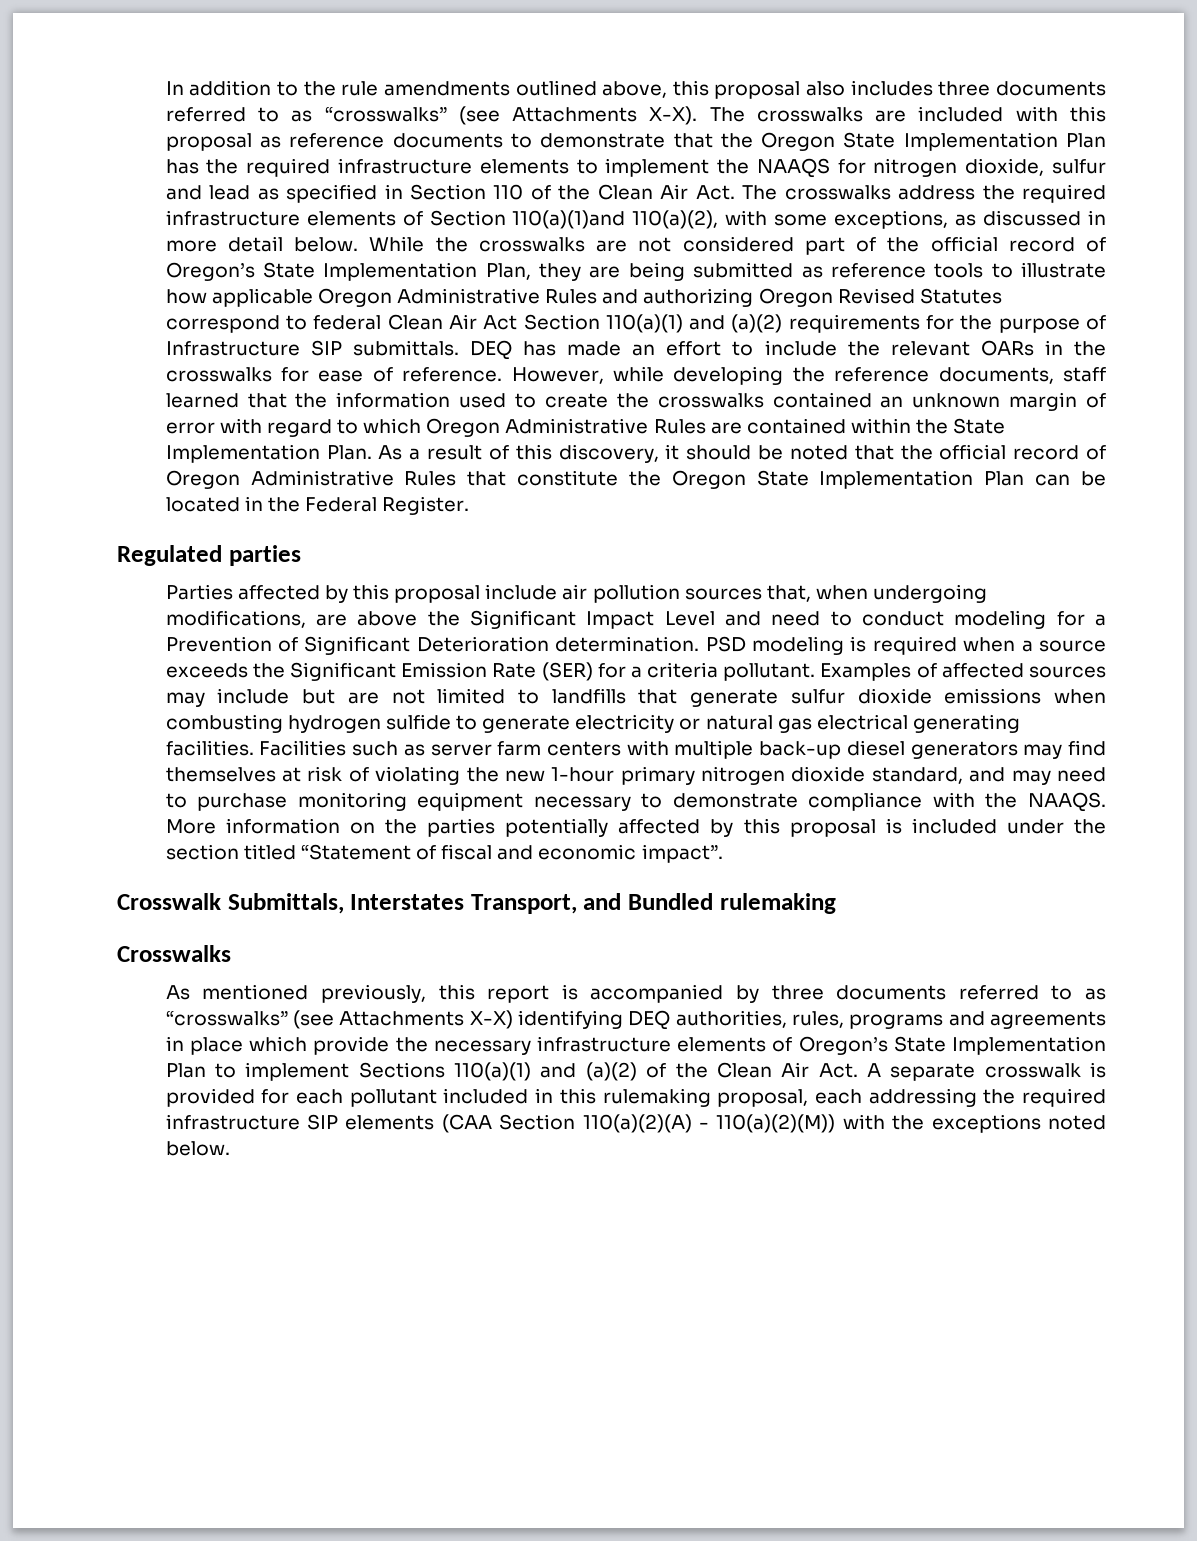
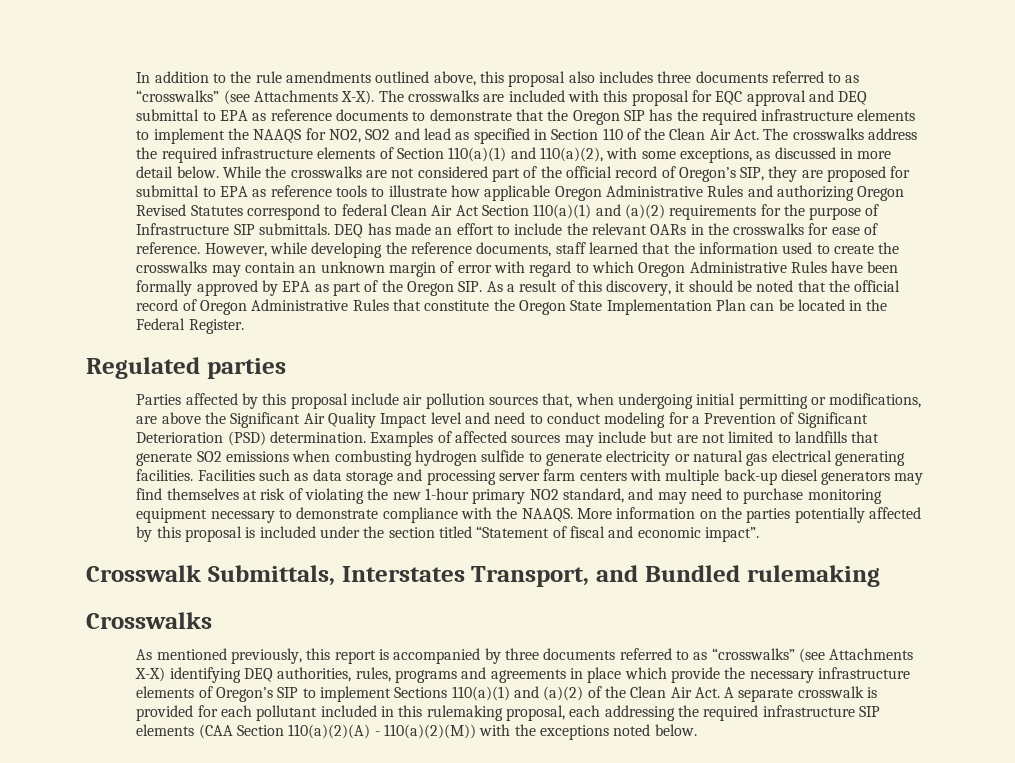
- The crosswalks are included with this proposal as reference documents to demonstrate that the Oregon State Implementation Plan has the required infrastructure elements to implement the NAAQS for nitrogen dioxide, sulfur and lead as specified in Section 110 of the Clean Air Act. The crosswalks address the required infrastructure elements of Section 110(a)(1)and 110(a)(2), with some exceptions, as discussed in more detail below.
+ The crosswalks are included with this proposal for EQC approval and DEQ submittal to EPA as reference documents to demonstrate that the Oregon SIP has the required infrastructure elements to implement the NAAQS for NO2, SO2 and lead as specified in Section 110 of the Clean Air Act. The crosswalks address the required infrastructure elements of Section 110(a)(1) and 110(a)(2), with some exceptions, as discussed in more detail below.
- While the crosswalks are not considered part of the official record of Oregon’s State Implementation Plan, they are being submitted as reference tools to illustrate how applicable Oregon Administrative Rules and authorizing Oregon Revised Statutes correspond to federal Clean Air Act Section 110(a)(1) and (a)(2) requirements for the purpose of Infrastructure SIP submittals.
+ While the crosswalks are not considered part of the official record of Oregon’s SIP, they are proposed for submittal to EPA as reference tools to illustrate how applicable Oregon Administrative Rules and authorizing Oregon Revised Statutes correspond to federal Clean Air Act Section 110(a)(1) and (a)(2) requirements for the purpose of Infrastructure SIP submittals.
- However, while developing the reference documents, staff learned that the information used to create the crosswalks contained an unknown margin of error with regard to which Oregon Administrative Rules are contained within the State Implementation Plan. As a result of this discovery, it should be noted that the official record of Oregon Administrative Rules that constitute the Oregon State Implementation Plan can be located in the Federal Register.
+ However, while developing the reference documents, staff learned that the information used to create the crosswalks may contain an unknown margin of error with regard to which Oregon Administrative Rules have been formally approved by EPA as part of the Oregon SIP. As a result of this discovery, it should be noted that the official record of Oregon Administrative Rules that constitute the Oregon State Implementation Plan can be located in the Federal Register.
- Parties affected by this proposal include air pollution sources that, when undergoing modifications, are above the Significant Impact Level and need to conduct modeling for a Prevention of Significant Deterioration determination. PSD modeling is required when a source exceeds the Significant Emission Rate (SER) for a criteria pollutant.
+ Parties affected by this proposal include air pollution sources that, when undergoing initial permitting or modifications, are above the Significant Air Quality Impact level and need to conduct modeling for a Prevention of Significant Deterioration (PSD) determination.
- Examples of affected sources may include but are not limited to landfills that generate sulfur dioxide emissions when combusting hydrogen sulfide to generate electricity or natural gas electrical generating facilities.
+ Examples of affected sources may include but are not limited to landfills that generate SO2 emissions when combusting hydrogen sulfide to generate electricity or natural gas electrical generating facilities.
- Facilities such as server farm centers with multiple back-up diesel generators may find themselves at risk of violating the new 1-hour primary nitrogen dioxide standard, and may need to purchase monitoring equipment necessary to demonstrate compliance with the NAAQS.
+ Facilities such as data storage and processing server farm centers with multiple back-up diesel generators may find themselves at risk of violating the new 1-hour primary NO2 standard, and may need to purchase monitoring equipment necessary to demonstrate compliance with the NAAQS.
- As mentioned previously, this report is accompanied by three documents referred to as “crosswalks” (see Attachments X-X) identifying DEQ authorities, rules, programs and agreements in place which provide the necessary infrastructure elements of Oregon’s State Implementation Plan to implement Sections 110(a)(1) and (a)(2) of the Clean Air Act. A separate crosswalk is provided for each pollutant included in this rulemaking proposal, each addressing the required infrastructure SIP elements (CAA Section 110(a)(2)(A) - 110(a)(2)(M)) with the exceptions noted below.
+ As mentioned previously, this report is accompanied by three documents referred to as “crosswalks” (see Attachments X-X) identifying DEQ authorities, rules, programs and agreements in place which provide the necessary infrastructure elements of Oregon’s SIP to implement Sections 110(a)(1) and (a)(2) of the Clean Air Act. A separate crosswalk is provided for each pollutant included in this rulemaking proposal, each addressing the required infrastructure SIP elements (CAA Section 110(a)(2)(A) - 110(a)(2)(M)) with the exceptions noted below.

